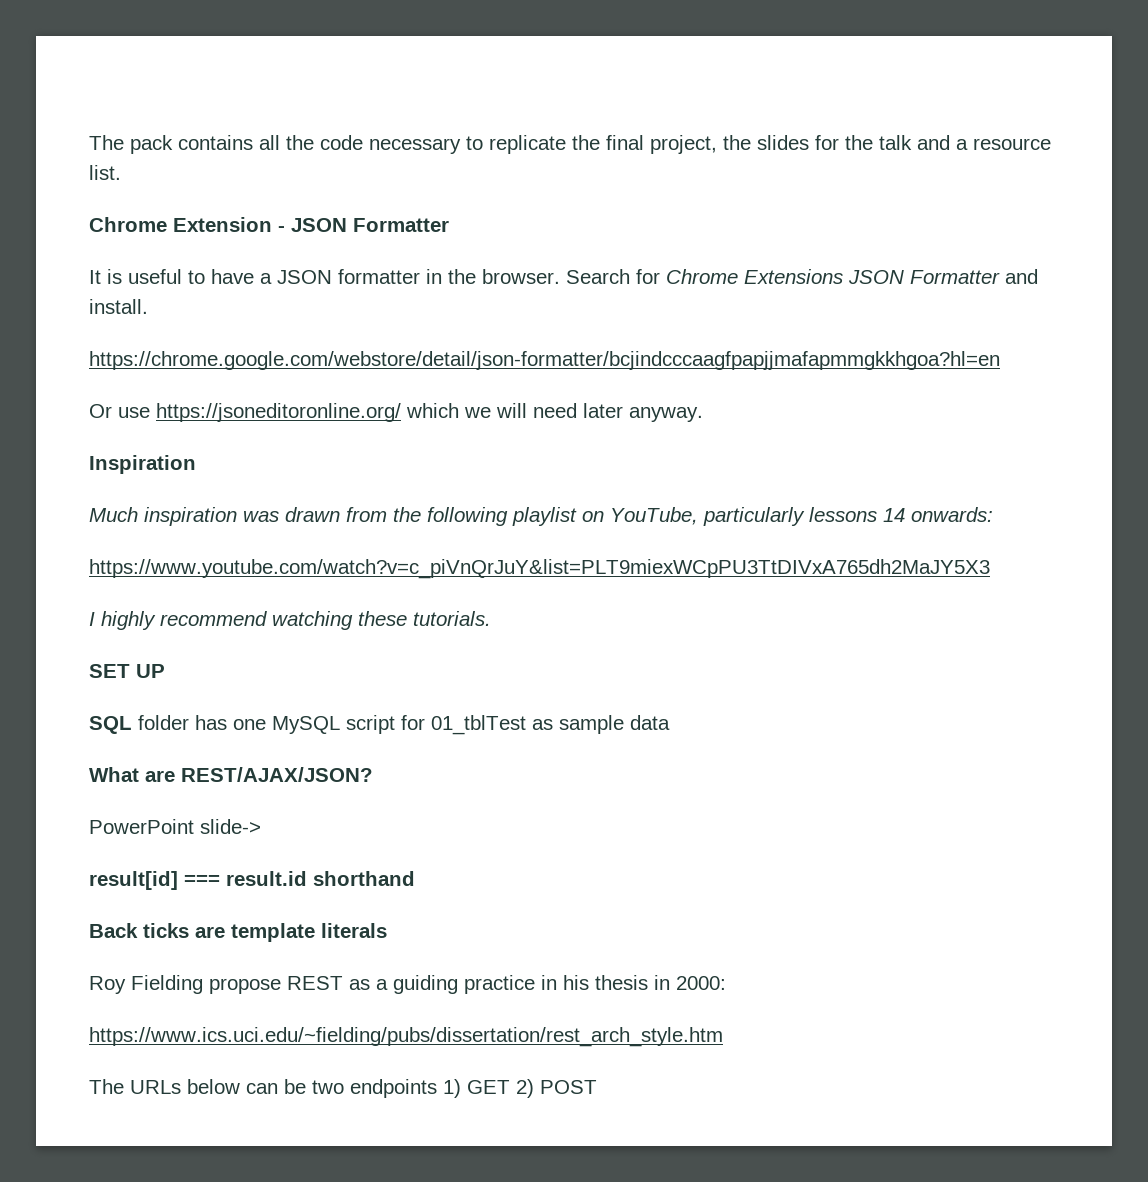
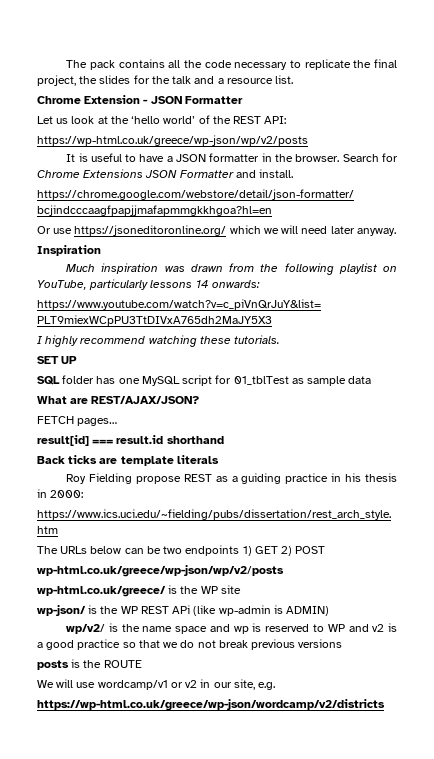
+ Let us look at the ‘hello world’ of the REST API:
+ https://wp-html.co.uk/greece/wp-json/wp/v2/posts
- PowerPoint slide->
+ FETCH pages…
+ wp-html.co.uk/greece/wp-json/wp/v2/posts
+ wp-html.co.uk/greece/ is the WP site
+ wp-json/ is the WP REST APi (like wp-admin is ADMIN)
+ wp/v2/ is the name space and wp is reserved to WP and v2 is a good practice so that we do not break previous versions
+ posts is the ROUTE
+ We will use wordcamp/v1 or v2 in our site, e.g.
+ https://wp-html.co.uk/greece/wp-json/wordcamp/v2/districts

